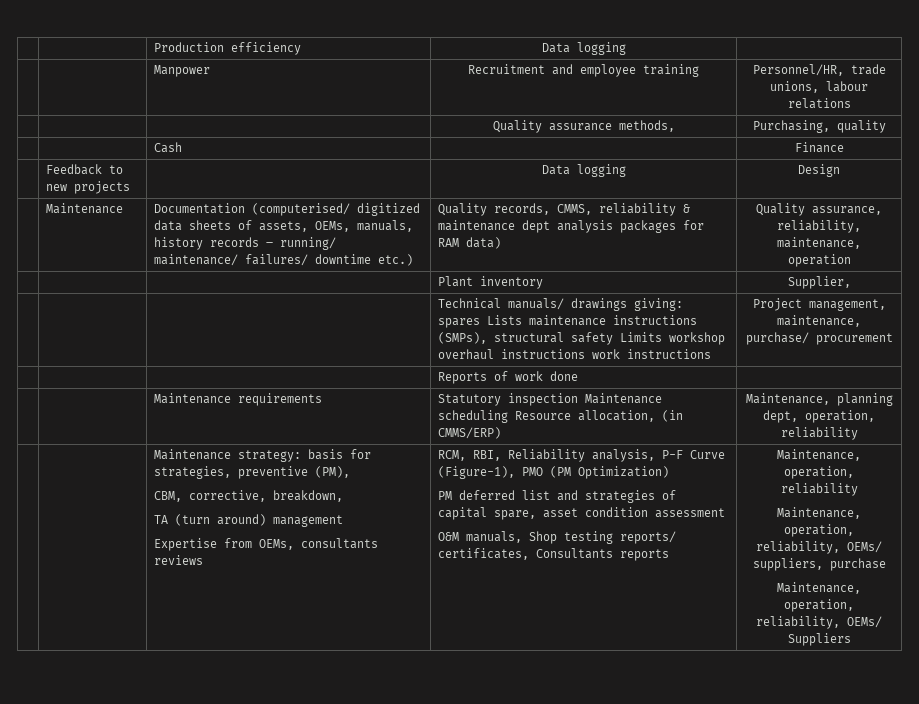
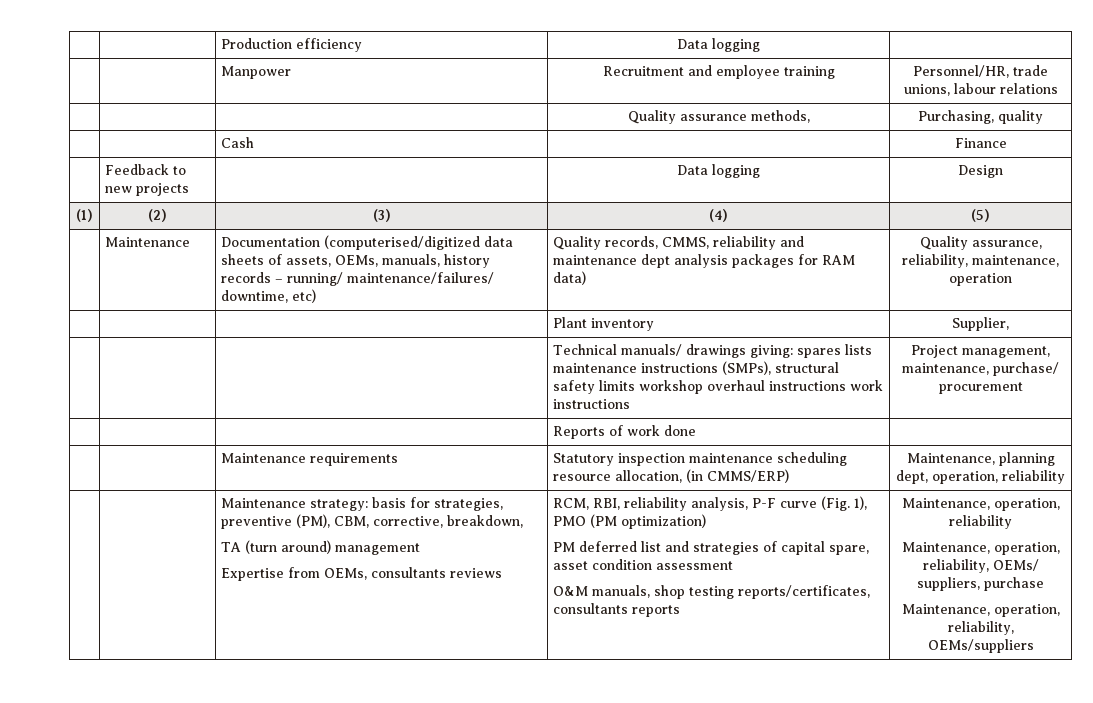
+ (1) | (2) | (3) | (4) | (5)
- | Maintenance | Documentation (computerised/ digitized data sheets of assets, OEMs, manuals, history records – running/ maintenance/ failures/ downtime etc.) | Quality records, CMMS, reliability & maintenance dept analysis packages for RAM data) | Quality assurance, reliability, maintenance, operation
+ | Maintenance | Documentation (computerised/digitized data sheets of assets, OEMs, manuals, history records – running/ maintenance/failures/ downtime, etc) | Quality records, CMMS, reliability and maintenance dept analysis packages for RAM data) | Quality assurance, reliability, maintenance, operation
- | | | Technical manuals/ drawings giving: spares Lists maintenance instructions (SMPs), structural safety Limits workshop overhaul instructions work instructions | Project management, maintenance, purchase/ procurement
+ | | | Technical manuals/ drawings giving: spares lists maintenance instructions (SMPs), structural safety limits workshop overhaul instructions work instructions | Project management, maintenance, purchase/ procurement
- | | Maintenance requirements | Statutory inspection Maintenance scheduling Resource allocation, (in CMMS/ERP) | Maintenance, planning dept, operation, reliability
+ | | Maintenance requirements | Statutory inspection maintenance scheduling resource allocation, (in CMMS/ERP) | Maintenance, planning dept, operation, reliability
- Maintenance strategy: basis for strategies, preventive (PM),
- CBM, corrective, breakdown,
+ Maintenance strategy: basis for strategies, preventive (PM), CBM, corrective, breakdown,
- RCM, RBI, Reliability analysis, P-F Curve (Figure-1), PMO (PM Optimization)
+ RCM, RBI, reliability analysis, P-F curve (Fig. 1), PMO (PM optimization)
- O&M manuals, Shop testing reports/ certificates, Consultants reports
+ O&M manuals, shop testing reports/certificates, consultants reports
- Maintenance, operation, reliability, OEMs/ Suppliers
+ Maintenance, operation, reliability, OEMs/suppliers

